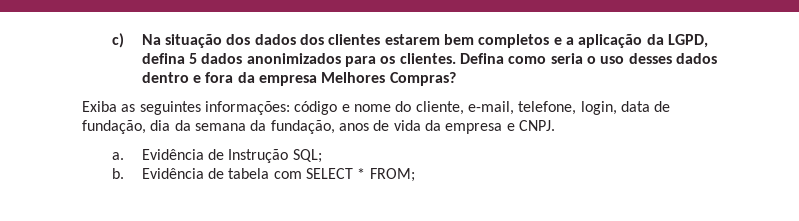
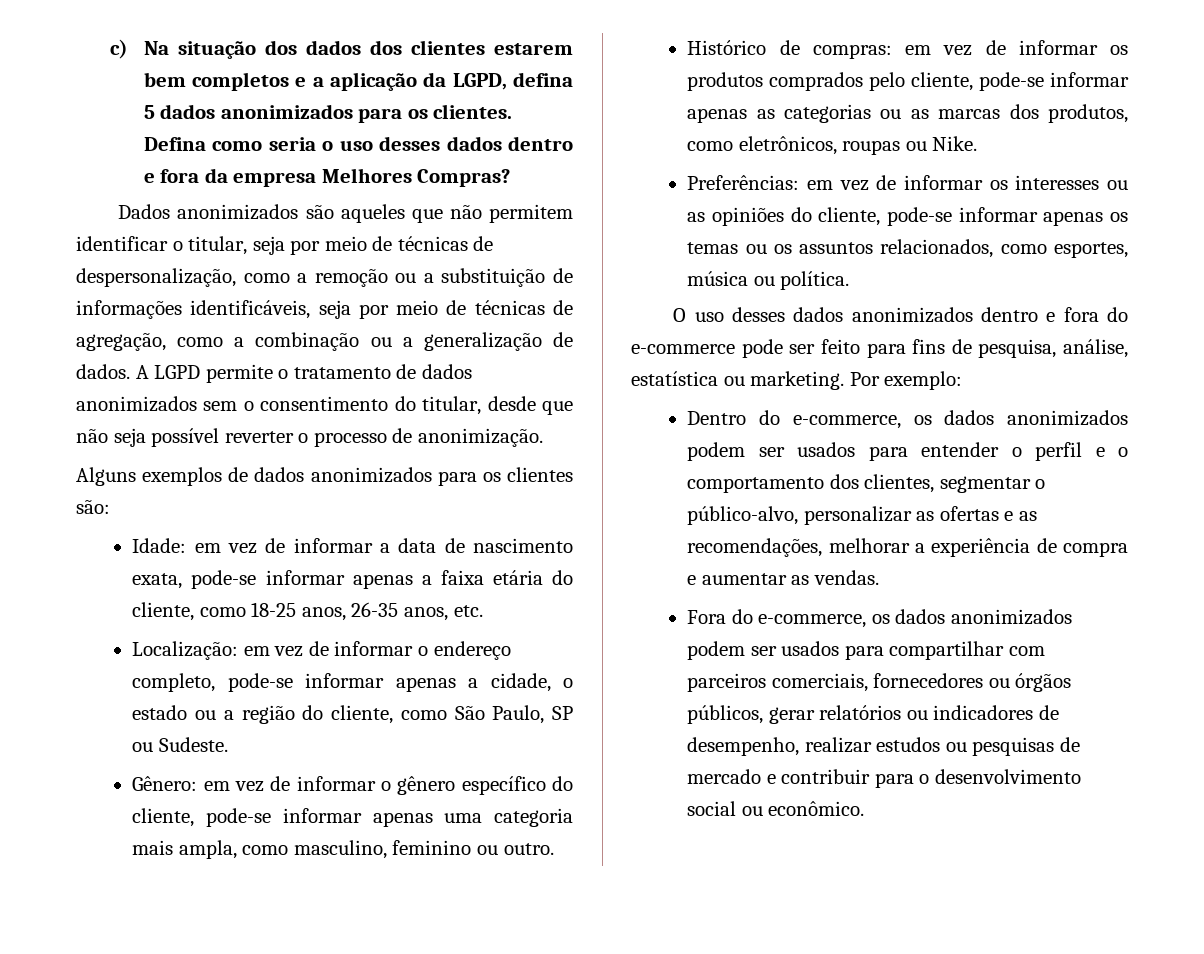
- Exiba as seguintes informações: código e nome do cliente, e-mail, telefone, login, data de fundação, dia da semana da fundação, anos de vida da empresa e CNPJ.
- a. Evidência de Instrução SQL;
- b. Evidência de tabela com SELECT * FROM;
+ Dados anonimizados são aqueles que não permitem identificar o titular, seja por meio de técnicas de despersonalização, como a remoção ou a substituição de informações identificáveis, seja por meio de técnicas de agregação, como a combinação ou a generalização de dados. A LGPD permite o tratamento de dados anonimizados sem o consentimento do titular, desde que não seja possível reverter o processo de anonimização.
+ Alguns exemplos de dados anonimizados para os clientes são:
+ Idade: em vez de informar a data de nascimento exata, pode-se informar apenas a faixa etária do cliente, como 18-25 anos, 26-35 anos, etc.
+ Localização: em vez de informar o endereço completo, pode-se informar apenas a cidade, o estado ou a região do cliente, como São Paulo, SP ou Sudeste.
+ Gênero: em vez de informar o gênero específico do cliente, pode-se informar apenas uma categoria mais ampla, como masculino, feminino ou outro.
+ Histórico de compras: em vez de informar os produtos comprados pelo cliente, pode-se informar apenas as categorias ou as marcas dos produtos, como eletrônicos, roupas ou Nike.
+ Preferências: em vez de informar os interesses ou as opiniões do cliente, pode-se informar apenas os temas ou os assuntos relacionados, como esportes, música ou política.
+ O uso desses dados anonimizados dentro e fora do e-commerce pode ser feito para fins de pesquisa, análise, estatística ou marketing. Por exemplo:
+ Dentro do e-commerce, os dados anonimizados podem ser usados para entender o perfil e o comportamento dos clientes, segmentar o público-alvo, personalizar as ofertas e as recomendações, melhorar a experiência de compra e aumentar as vendas.
+ Fora do e-commerce, os dados anonimizados podem ser usados para compartilhar com parceiros comerciais, fornecedores ou órgãos públicos, gerar relatórios ou indicadores de desempenho, realizar estudos ou pesquisas de mercado e contribuir para o desenvolvimento social ou econômico.

